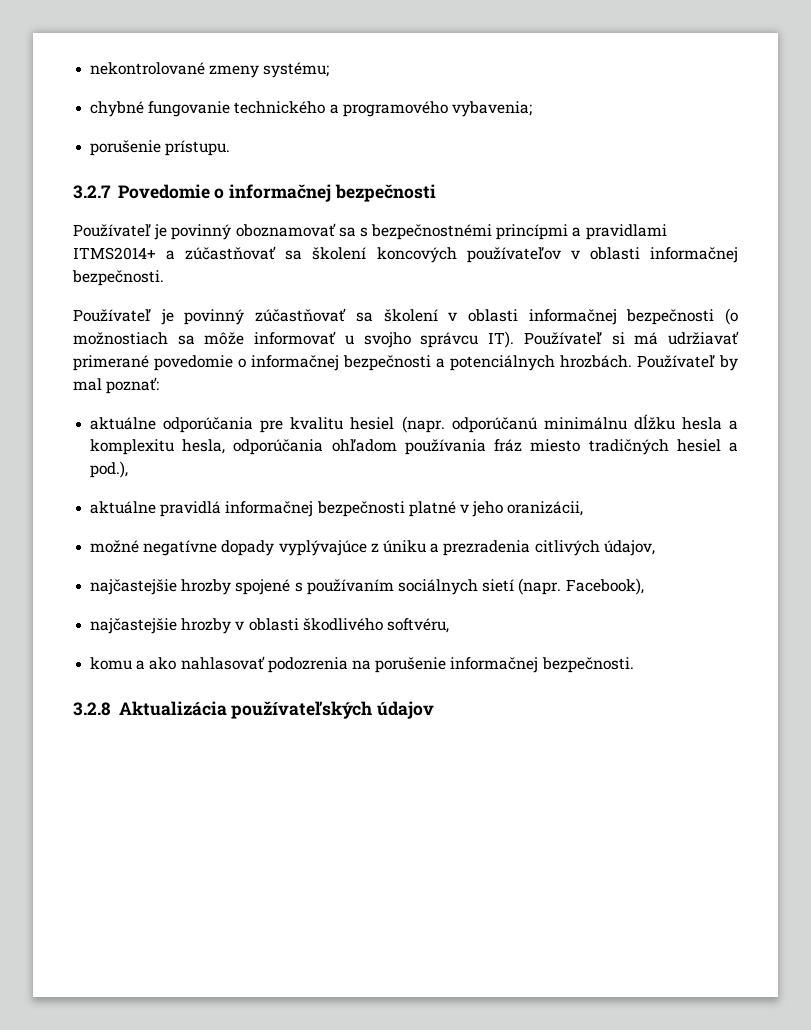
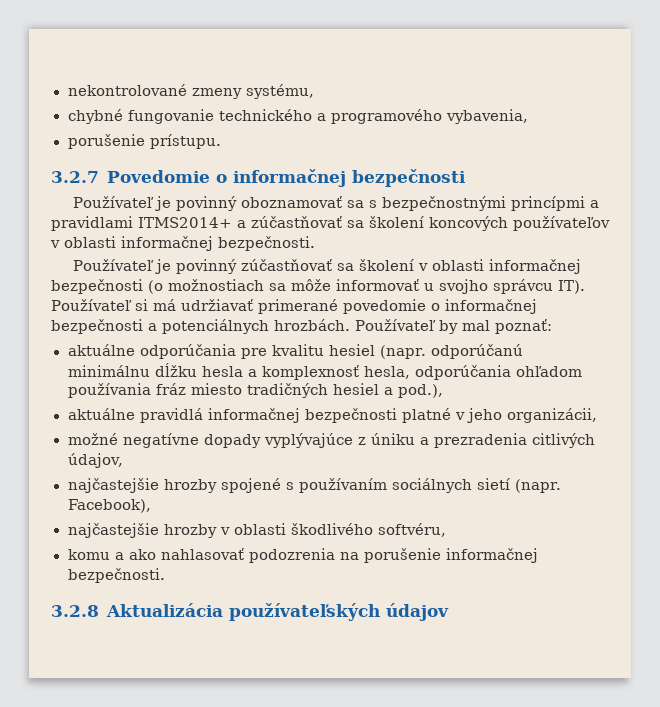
- nekontrolované zmeny systému;
+ nekontrolované zmeny systému,
- chybné fungovanie technického a programového vybavenia;
+ chybné fungovanie technického a programového vybavenia,
- Používateľ je povinný oboznamovať sa s bezpečnostnémi princípmi a pravidlami ITMS2014+ a zúčastňovať sa školení koncových používateľov v oblasti informačnej bezpečnosti.
+ Používateľ je povinný oboznamovať sa s bezpečnostnými princípmi a pravidlami ITMS2014+ a zúčastňovať sa školení koncových používateľov v oblasti informačnej bezpečnosti.
- aktuálne odporúčania pre kvalitu hesiel (napr. odporúčanú minimálnu dĺžku hesla a komplexitu hesla, odporúčania ohľadom používania fráz miesto tradičných hesiel a pod.),
+ aktuálne odporúčania pre kvalitu hesiel (napr. odporúčanú minimálnu dĺžku hesla a komplexnosť hesla, odporúčania ohľadom používania fráz miesto tradičných hesiel a pod.),
- aktuálne pravidlá informačnej bezpečnosti platné v jeho oranizácii,
+ aktuálne pravidlá informačnej bezpečnosti platné v jeho organizácii,

